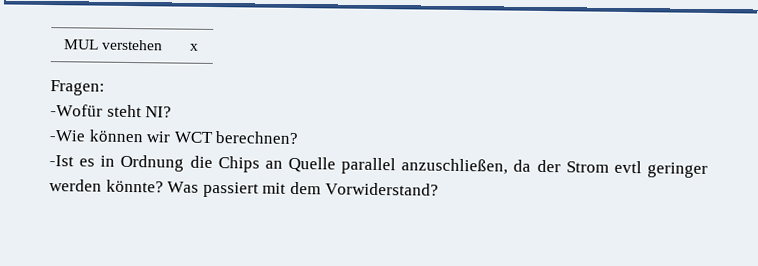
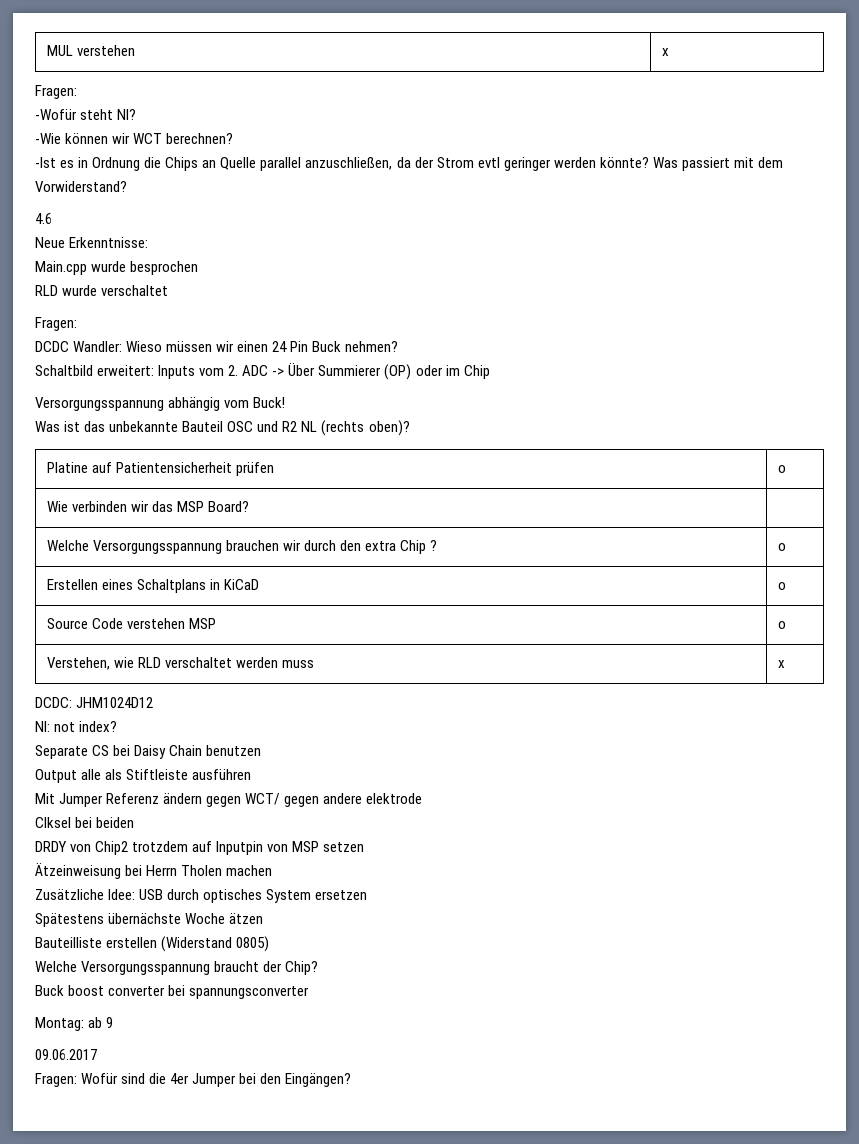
+ 4.6
+ Neue Erkenntnisse:
+ Main.cpp wurde besprochen
+ RLD wurde verschaltet
+ Fragen:
+ DCDC Wandler: Wieso müssen wir einen 24 Pin Buck nehmen?
+ Schaltbild erweitert: Inputs vom 2. ADC -> Über Summierer (OP) oder im Chip
+ Versorgungsspannung abhängig vom Buck!
+ Was ist das unbekannte Bauteil OSC und R2 NL (rechts oben)?
+ Platine auf Patientensicherheit prüfen | o
+ Wie verbinden wir das MSP Board? |
+ Welche Versorgungsspannung brauchen wir durch den extra Chip ? | o
+ Erstellen eines Schaltplans in KiCaD | o
+ Source Code verstehen MSP | o
+ Verstehen, wie RLD verschaltet werden muss | x
+ DCDC: JHM1024D12
+ NI: not index?
+ Separate CS bei Daisy Chain benutzen
+ Output alle als Stiftleiste ausführen
+ Mit Jumper Referenz ändern gegen WCT/ gegen andere elektrode
+ Clksel bei beiden
+ DRDY von Chip2 trotzdem auf Inputpin von MSP setzen
+ Ätzeinweisung bei Herrn Tholen machen
+ Zusätzliche Idee: USB durch optisches System ersetzen
+ Spätestens übernächste Woche ätzen
+ Bauteilliste erstellen (Widerstand 0805)
+ Welche Versorgungsspannung braucht der Chip?
+ Buck boost converter bei spannungsconverter
+ Montag: ab 9
+ 09.06.2017
+ Fragen: Wofür sind die 4er Jumper bei den Eingängen?

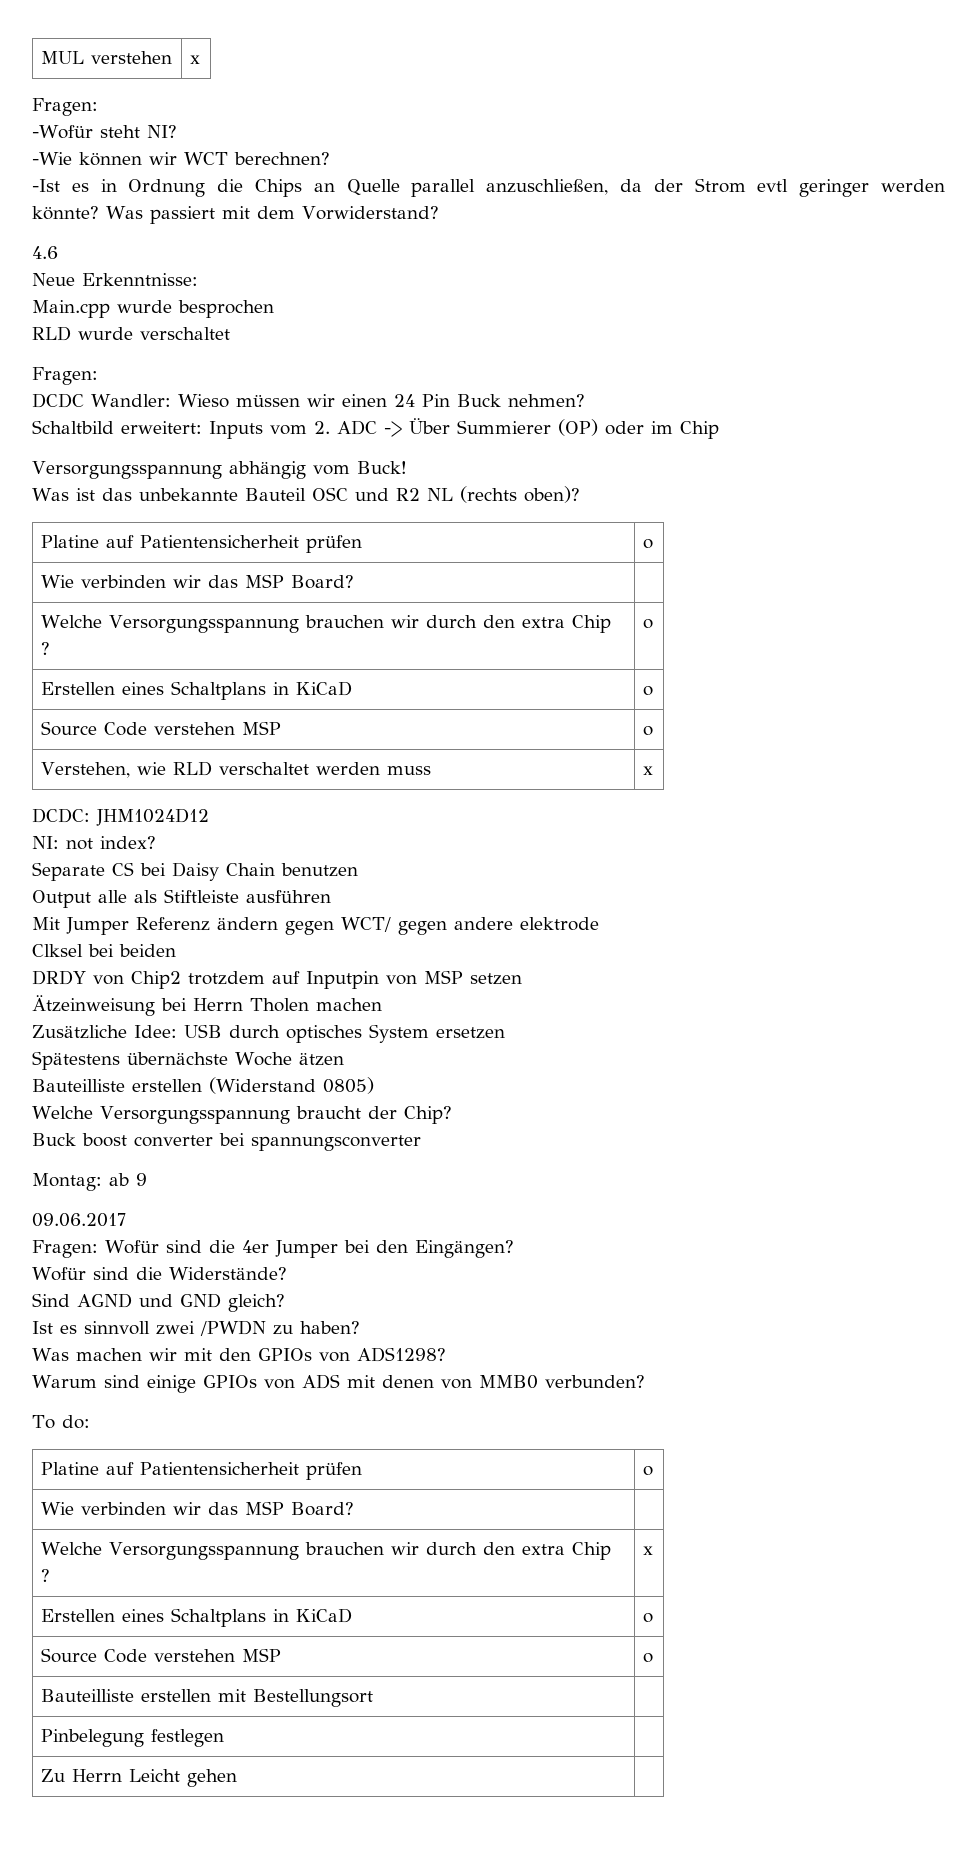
+ Wofür sind die Widerstände?
+ Sind AGND und GND gleich?
+ Ist es sinnvoll zwei /PWDN zu haben?
+ Was machen wir mit den GPIOs von ADS1298?
+ Warum sind einige GPIOs von ADS mit denen von MMB0 verbunden?
+ To do:
+ Platine auf Patientensicherheit prüfen | o
+ Wie verbinden wir das MSP Board? |
+ Welche Versorgungsspannung brauchen wir durch den extra Chip ? | x
+ Erstellen eines Schaltplans in KiCaD | o
+ Source Code verstehen MSP | o
+ Bauteilliste erstellen mit Bestellungsort |
+ Pinbelegung festlegen |
+ Zu Herrn Leicht gehen |

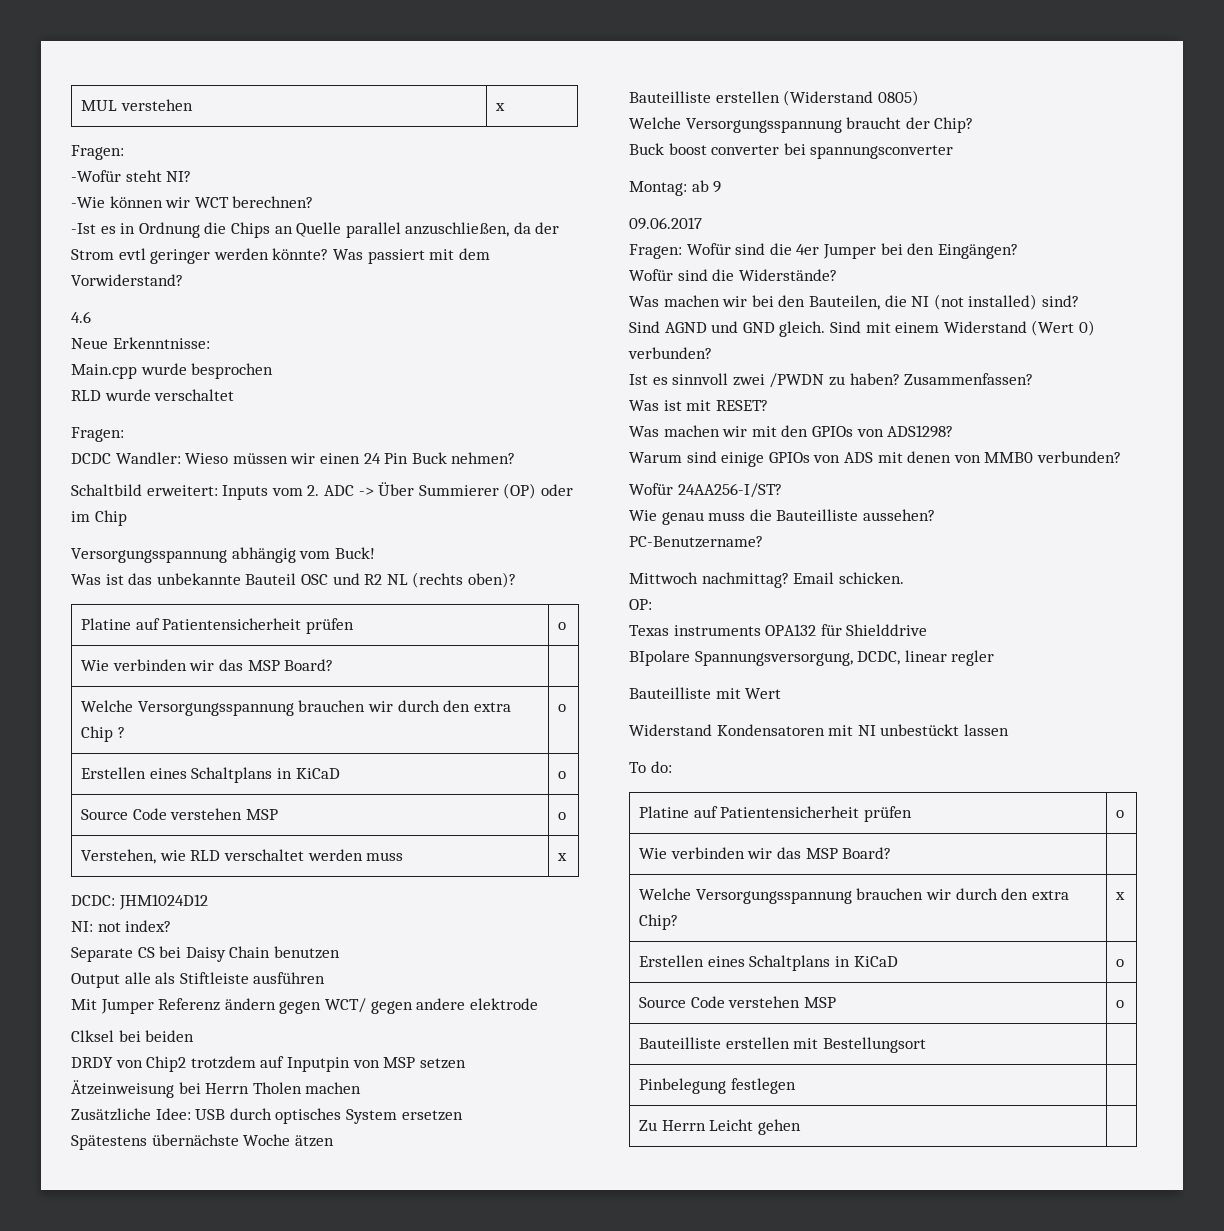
- Sind AGND und GND gleich?
+ Was machen wir bei den Bauteilen, die NI (not installed) sind?
+ Sind AGND und GND gleich. Sind mit einem Widerstand (Wert 0) verbunden?
+ Zusammenfassen?
+ Was ist mit RESET?
+ Wofür 24AA256-I/ST?
+ Wie genau muss die Bauteilliste aussehen?
+ PC-Benutzername?
+ Mittwoch nachmittag? Email schicken.
+ OP:
+ Texas instruments OPA132 für Shielddrive
+ BIpolare Spannungsversorgung, DCDC, linear regler
+ Bauteilliste mit Wert
+ Widerstand Kondensatoren mit NI unbestückt lassen
- Welche Versorgungsspannung brauchen wir durch den extra Chip ? | x
+ Welche Versorgungsspannung brauchen wir durch den extra Chip? | x

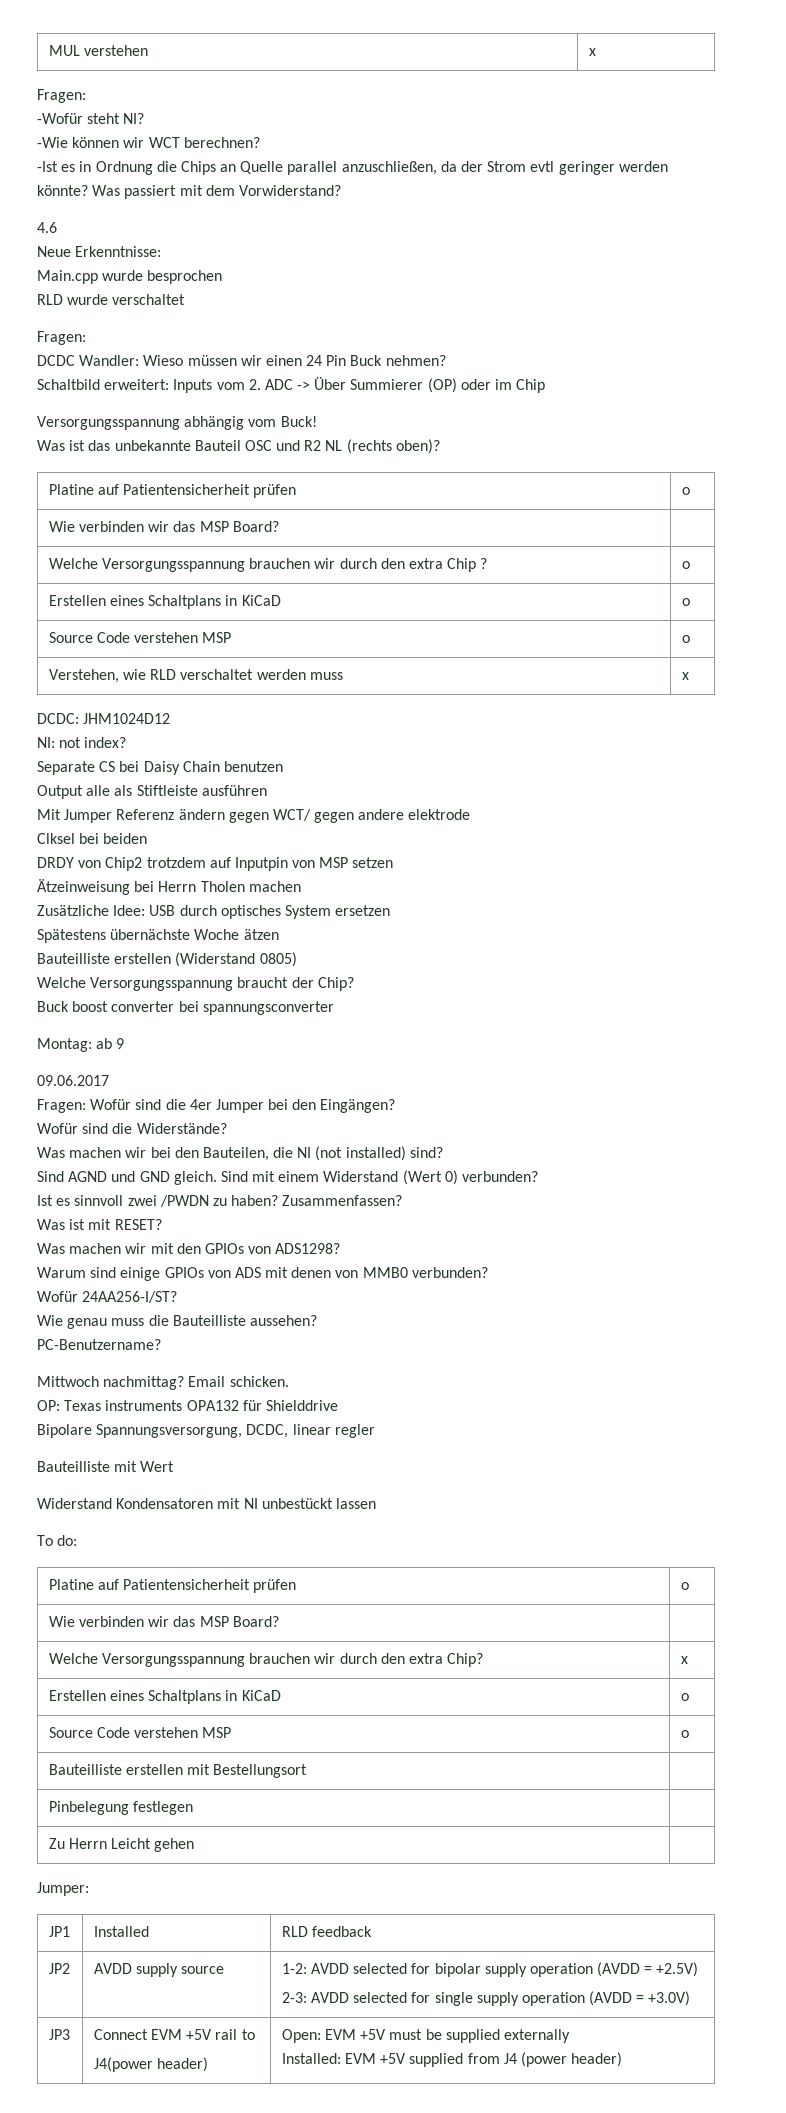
- OP:
- Texas instruments OPA132 für Shielddrive
+ OP: Texas instruments OPA132 für Shielddrive
- BIpolare Spannungsversorgung, DCDC, linear regler
+ Bipolare Spannungsversorgung, DCDC, linear regler
+ Jumper:
+ JP1 | Installed | RLD feedback
+ JP2 | AVDD supply source | 1-2: AVDD selected for bipolar supply operation (AVDD = +2.5V)
+ 2-3: AVDD selected for single supply operation (AVDD = +3.0V)
+ JP3 | Connect EVM +5V rail to
+ J4(power header) | Open: EVM +5V must be supplied externally
+ Installed: EVM +5V supplied from J4 (power header)

